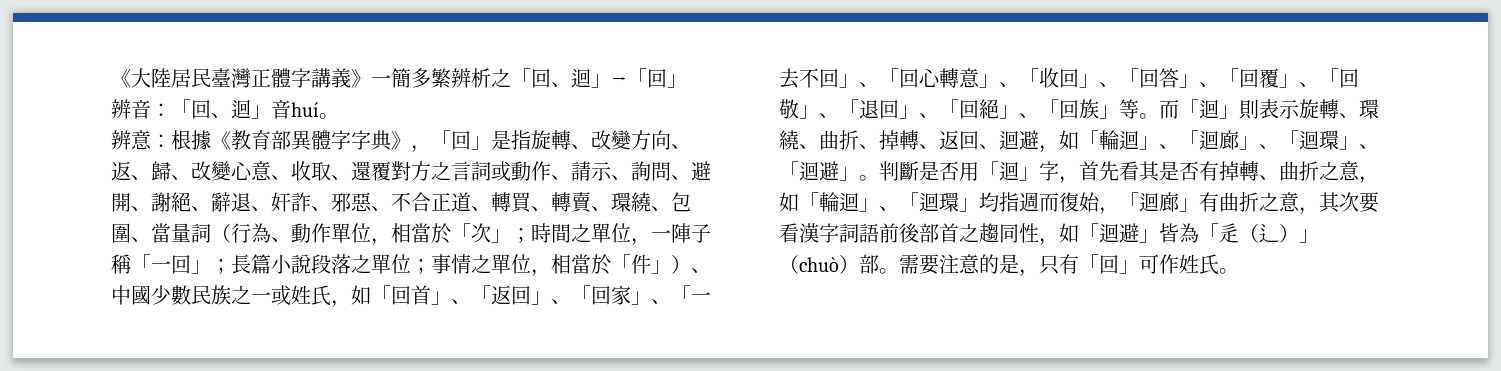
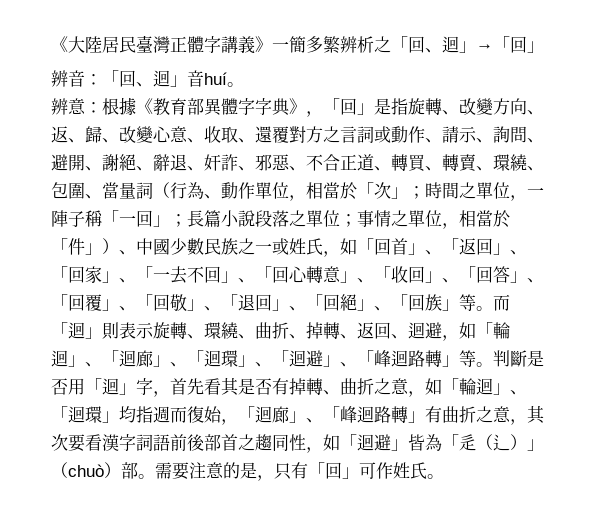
- 而「迴」則表示旋轉、環繞、曲折、掉轉、返回、迴避，如「輪迴」、「迴廊」、「迴環」、「迴避」。
+ 而「迴」則表示旋轉、環繞、曲折、掉轉、返回、迴避，如「輪迴」、「迴廊」、「迴環」、「迴避」、「峰迴路轉」等。
- 判斷是否用「迴」字，首先看其是否有掉轉、曲折之意，如「輪迴」、「迴環」均指週而復始，「迴廊」有曲折之意，其次要看漢字詞語前後部首之趨同性，如「迴避」皆為「辵（辶）」（chuò）部。
+ 判斷是否用「迴」字，首先看其是否有掉轉、曲折之意，如「輪迴」、「迴環」均指週而復始，「迴廊」、「峰迴路轉」有曲折之意，其次要看漢字詞語前後部首之趨同性，如「迴避」皆為「辵（辶）」（chuò）部。

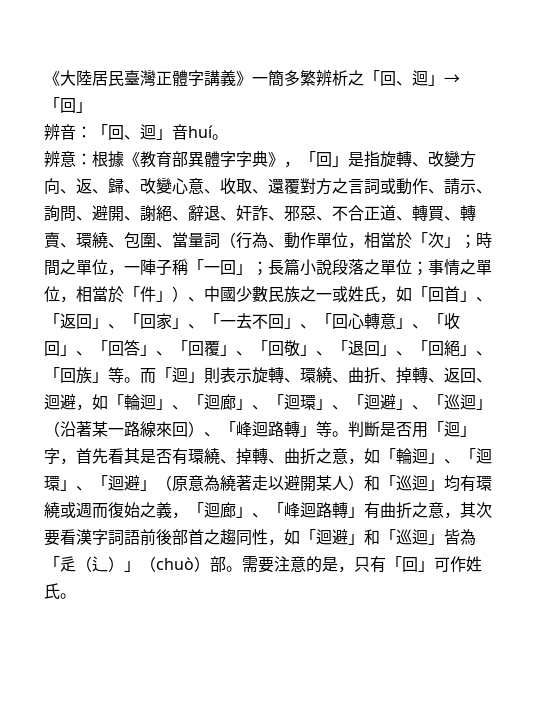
- 而「迴」則表示旋轉、環繞、曲折、掉轉、返回、迴避，如「輪迴」、「迴廊」、「迴環」、「迴避」、「峰迴路轉」等。
+ 而「迴」則表示旋轉、環繞、曲折、掉轉、返回、迴避，如「輪迴」、「迴廊」、「迴環」、「迴避」、「巡迴」（沿著某一路線來回）、「峰迴路轉」等。
- 判斷是否用「迴」字，首先看其是否有掉轉、曲折之意，如「輪迴」、「迴環」均指週而復始，「迴廊」、「峰迴路轉」有曲折之意，其次要看漢字詞語前後部首之趨同性，如「迴避」皆為「辵（辶）」（chuò）部。
+ 判斷是否用「迴」字，首先看其是否有環繞、掉轉、曲折之意，如「輪迴」、「迴環」、「迴避」（原意為繞著走以避開某人）和「巡迴」均有環繞或週而復始之義，「迴廊」、「峰迴路轉」有曲折之意，其次要看漢字詞語前後部首之趨同性，如「迴避」和「巡迴」皆為「辵（辶）」（chuò）部。

